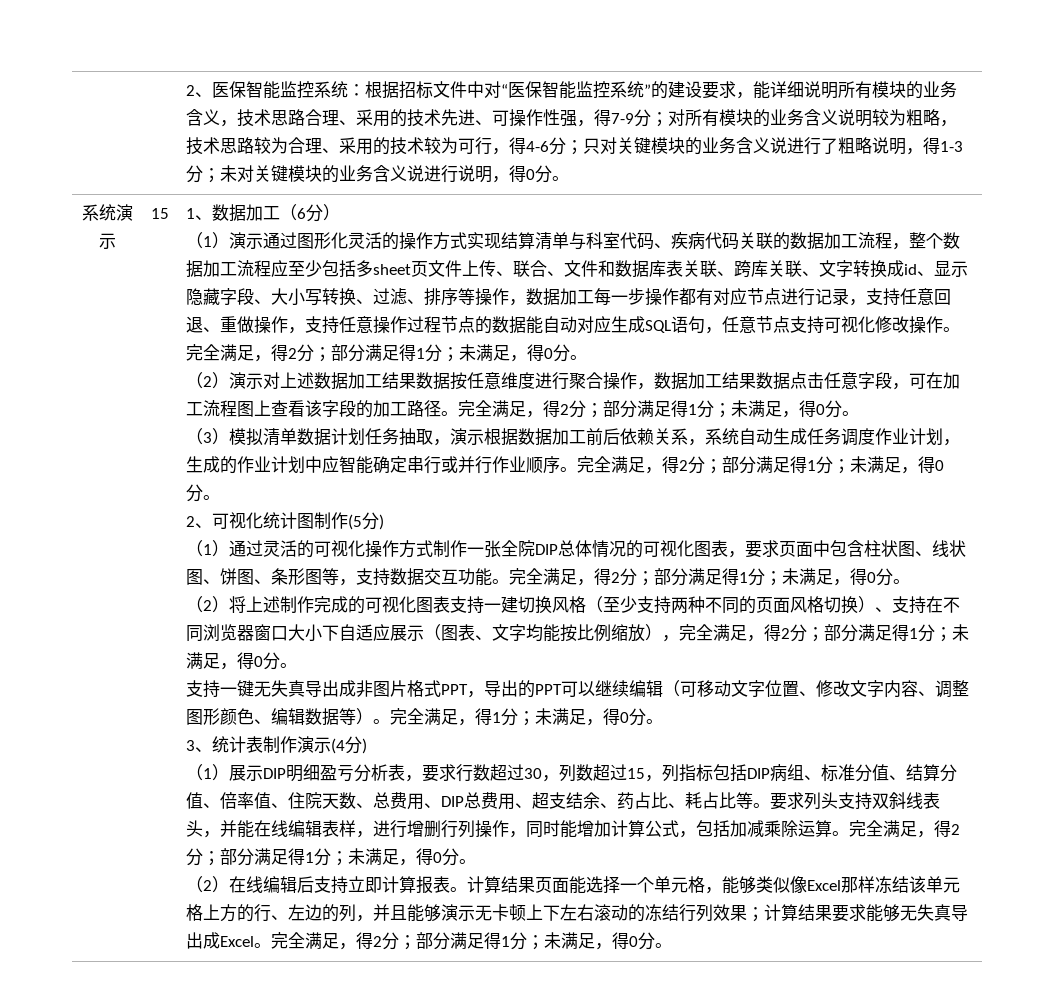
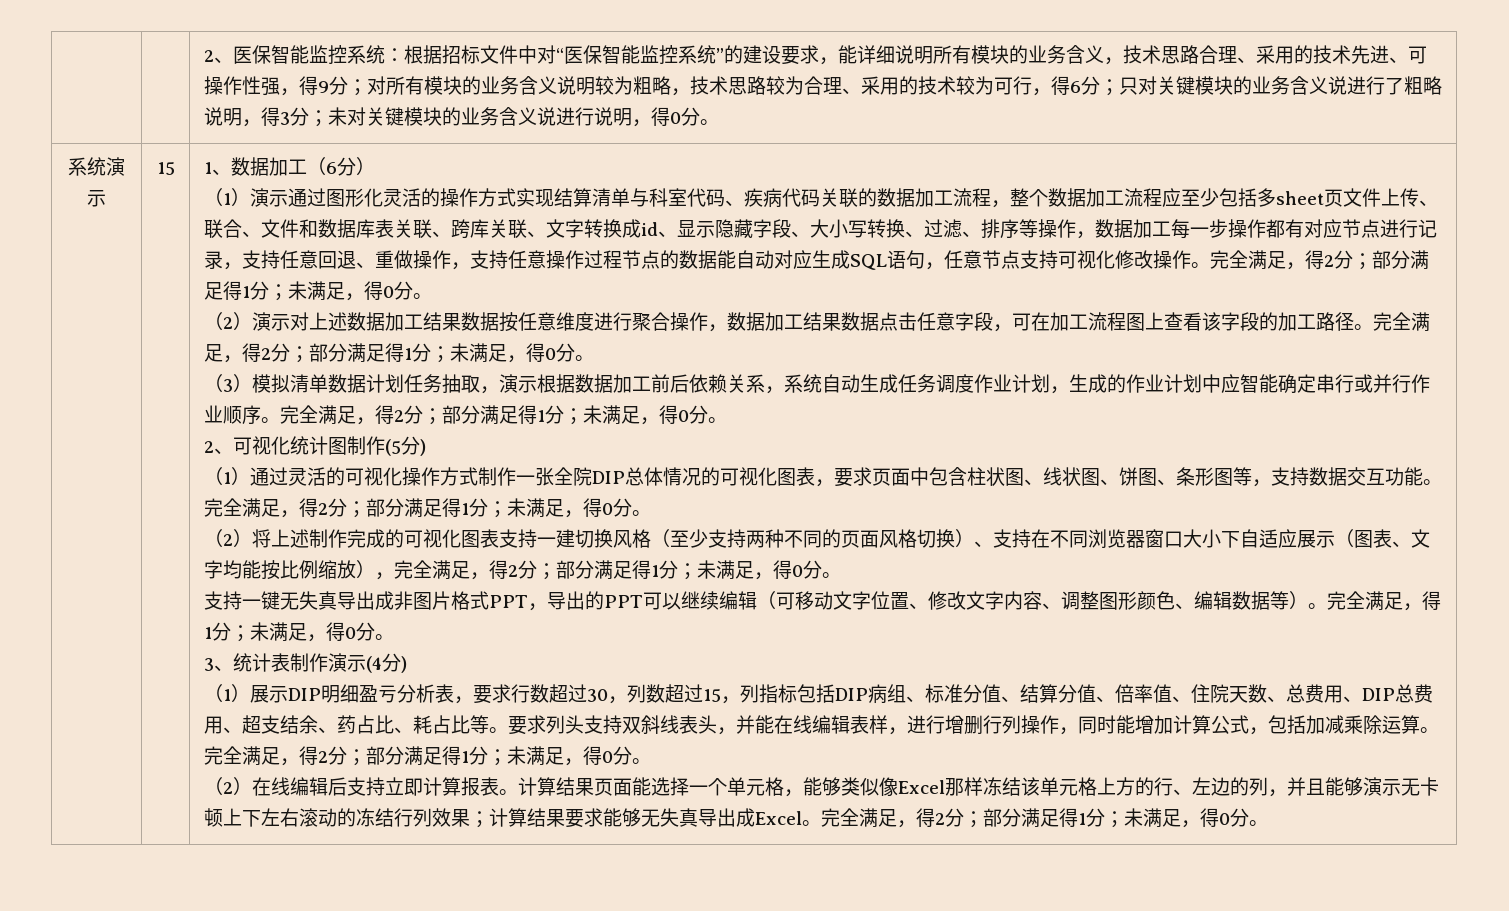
- 根据招标文件中对“医保智能监控系统”的建设要求，能详细说明所有模块的业务含义，技术思路合理、采用的技术先进、可操作性强，得7-9分；
+ 根据招标文件中对“医保智能监控系统”的建设要求，能详细说明所有模块的业务含义，技术思路合理、采用的技术先进、可操作性强，得9分；
- 对所有模块的业务含义说明较为粗略，技术思路较为合理、采用的技术较为可行，得4-6分；
+ 对所有模块的业务含义说明较为粗略，技术思路较为合理、采用的技术较为可行，得6分；
- 只对关键模块的业务含义说进行了粗略说明，得1-3分；
+ 只对关键模块的业务含义说进行了粗略说明，得3分；

